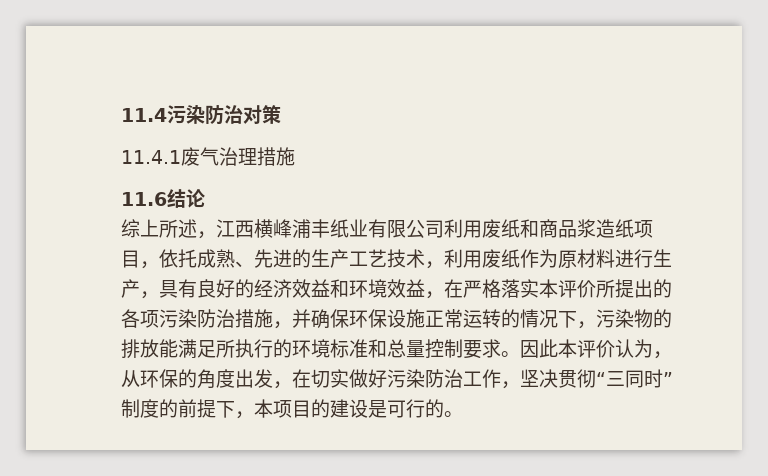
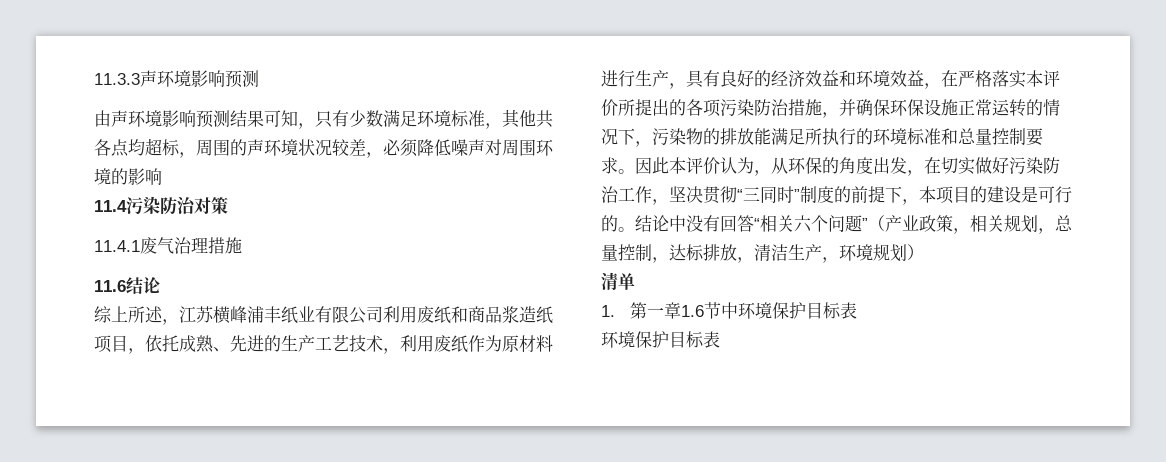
+ 11.3.3声环境影响预测
+ 由声环境影响预测结果可知，只有少数满足环境标准，其他共各点均超标，周围的声环境状况较差，必须降低噪声对周围环境的影响
- 综上所述，江西横峰浦丰纸业有限公司利用废纸和商品浆造纸项目，依托成熟、先进的生产工艺技术，利用废纸作为原材料进行生产，具有良好的经济效益和环境效益，在严格落实本评价所提出的各项污染防治措施，并确保环保设施正常运转的情况下，污染物的排放能满足所执行的环境标准和总量控制要求。
+ 综上所述，江苏横峰浦丰纸业有限公司利用废纸和商品浆造纸项目，依托成熟、先进的生产工艺技术，利用废纸作为原材料进行生产，具有良好的经济效益和环境效益，在严格落实本评价所提出的各项污染防治措施，并确保环保设施正常运转的情况下，污染物的排放能满足所执行的环境标准和总量控制要求。
+ 结论中没有回答“相关六个问题”（产业政策，相关规划，总量控制，达标排放，清洁生产，环境规划）
+ 清单
+ 1.第一章1.6节中环境保护目标表
+ 环境保护目标表

